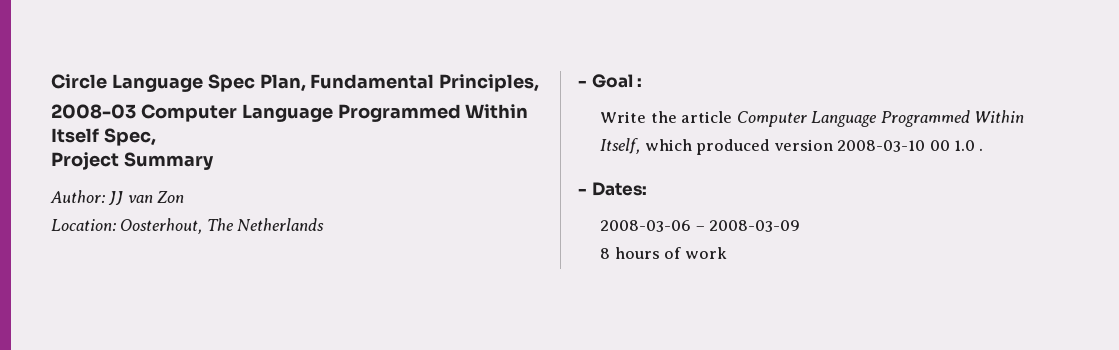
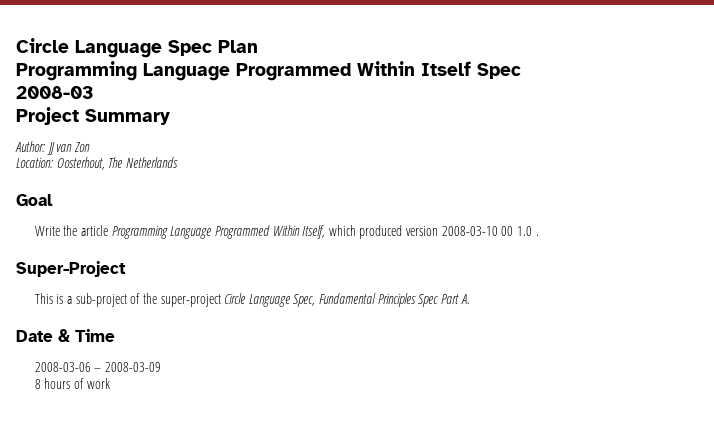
- Circle Language Spec Plan, Fundamental Principles,
- 2008-03 Computer Language Programmed Within Itself Spec,
+ Circle Language Spec Plan
+ Programming Language Programmed Within Itself Spec
+ 2008-03
- - Goal :
+ Goal
- Write the article Computer Language Programmed Within Itself, which produced version 2008-03-10 00 1.0 .
+ Write the article Programming Language Programmed Within Itself, which produced version 2008-03-10 00 1.0 .
- - Dates:
+ Super-Project
+ This is a sub-project of the super-project Circle Language Spec, Fundamental Principles Spec Part A.
+ Date & Time

